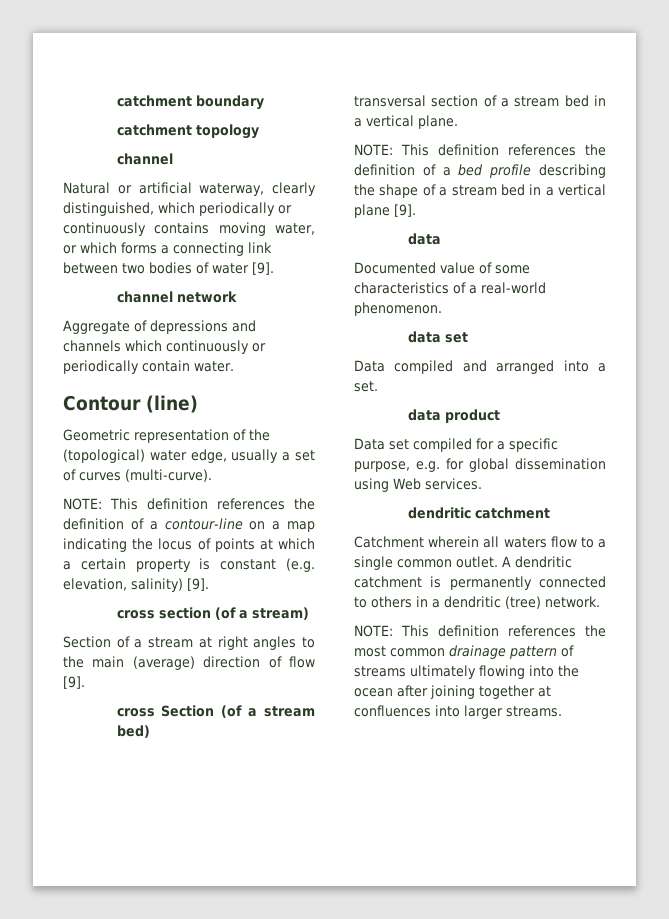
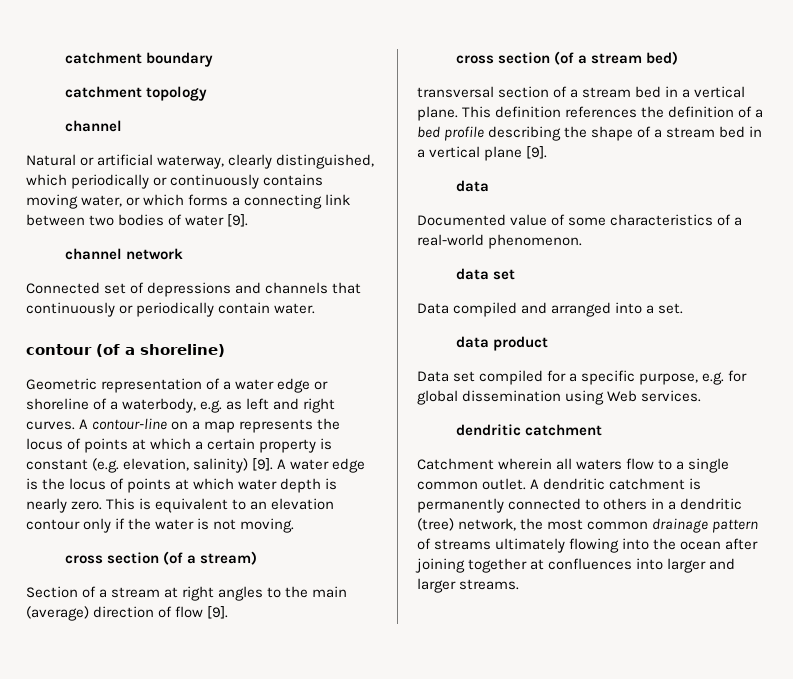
- Aggregate of depressions and channels which continuously or periodically contain water.
+ Connected set of depressions and channels that continuously or periodically contain water.
- Contour (line)
+ contour (of a shoreline)
- Geometric representation of the (topological) water edge, usually a set of curves (multi-curve).
- NOTE: This definition references the definition of a contour-line on a map indicating the locus of points at which a certain property is constant (e.g. elevation, salinity) [9].
+ Geometric representation of a water edge or shoreline of a waterbody, e.g. as left and right curves. A contour-line on a map represents the locus of points at which a certain property is constant (e.g. elevation, salinity) [9]. A water edge is the locus of points at which water depth is nearly zero. This is equivalent to an elevation contour only if the water is not moving.
- cross Section (of a stream bed)
+ cross section (of a stream bed)
- transversal section of a stream bed in a vertical plane.
- NOTE: This definition references the definition of a bed profile describing the shape of a stream bed in a vertical plane [9].
+ transversal section of a stream bed in a vertical plane. This definition references the definition of a bed profile describing the shape of a stream bed in a vertical plane [9].
- A dendritic catchment is permanently connected to others in a dendritic (tree) network.
- NOTE: This definition references the most common drainage pattern of streams ultimately flowing into the ocean after joining together at confluences into larger streams.
+ A dendritic catchment is permanently connected to others in a dendritic (tree) network, the most common drainage pattern of streams ultimately flowing into the ocean after joining together at confluences into larger and larger streams.

